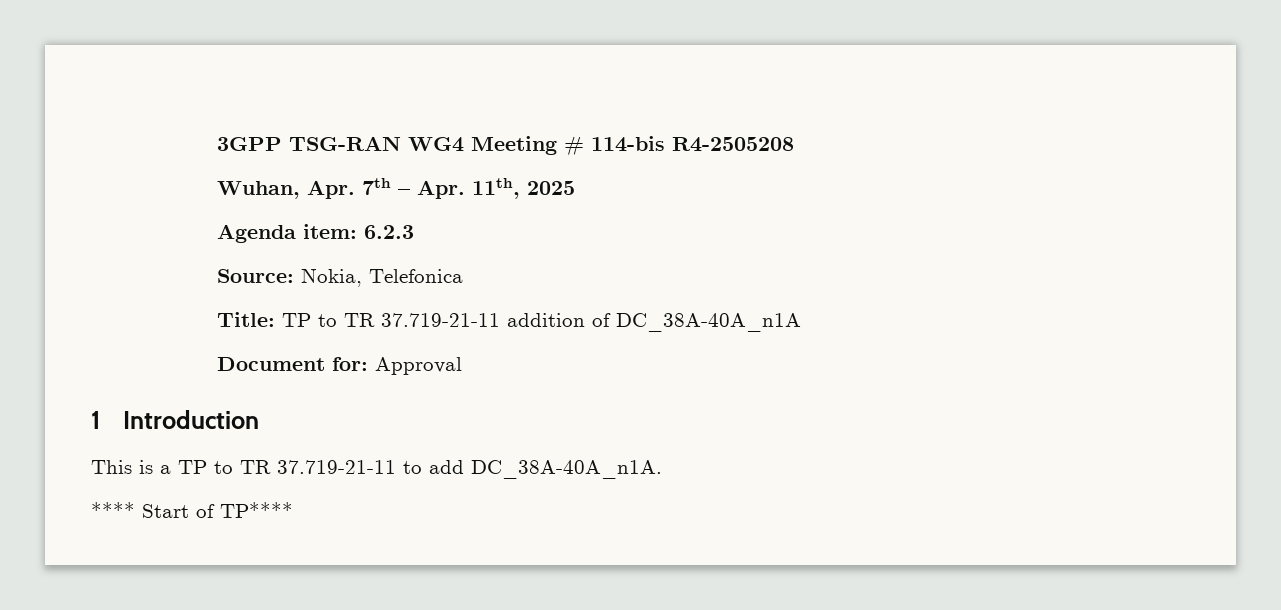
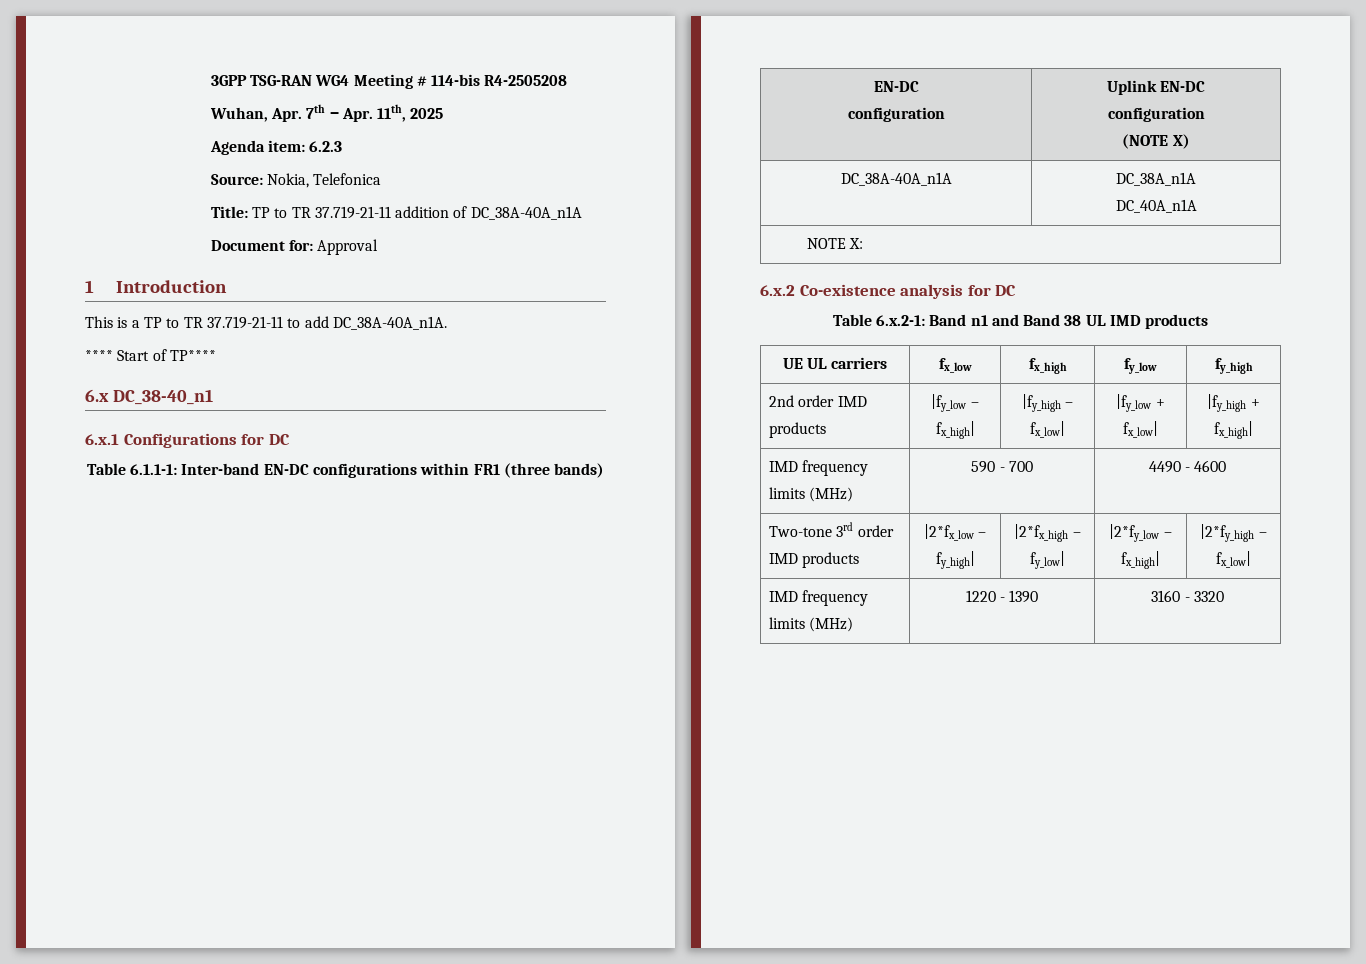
+ 6.x DC_38-40_n1
+ 6.x.1 Configurations for DC
+ Table 6.1.1-1: Inter-band EN-DC configurations within FR1 (three bands)
+ EN-DC
+ configuration | Uplink EN-DC
+ configuration
+ (NOTE X)
+ DC_38A-40A_n1A | DC_38A_n1A
+ DC_40A_n1A
+ NOTE X:
+ 6.x.2 Co-existence analysis for DC
+ Table 6.x.2-1: Band n1 and Band 38 UL IMD products
+ UE UL carriers | fx_low | fx_high | fy_low | fy_high
+ 2nd order IMD products | |fy_low – fx_high| | |fy_high – fx_low| | |fy_low + fx_low| | |fy_high + fx_high|
+ IMD frequency limits (MHz) | 590 - 700 | 4490 - 4600
+ Two-tone 3rd order IMD products | |2*fx_low – fy_high| | |2*fx_high – fy_low| | |2*fy_low – fx_high| | |2*fy_high – fx_low|
+ IMD frequency limits (MHz) | 1220 - 1390 | 3160 - 3320

